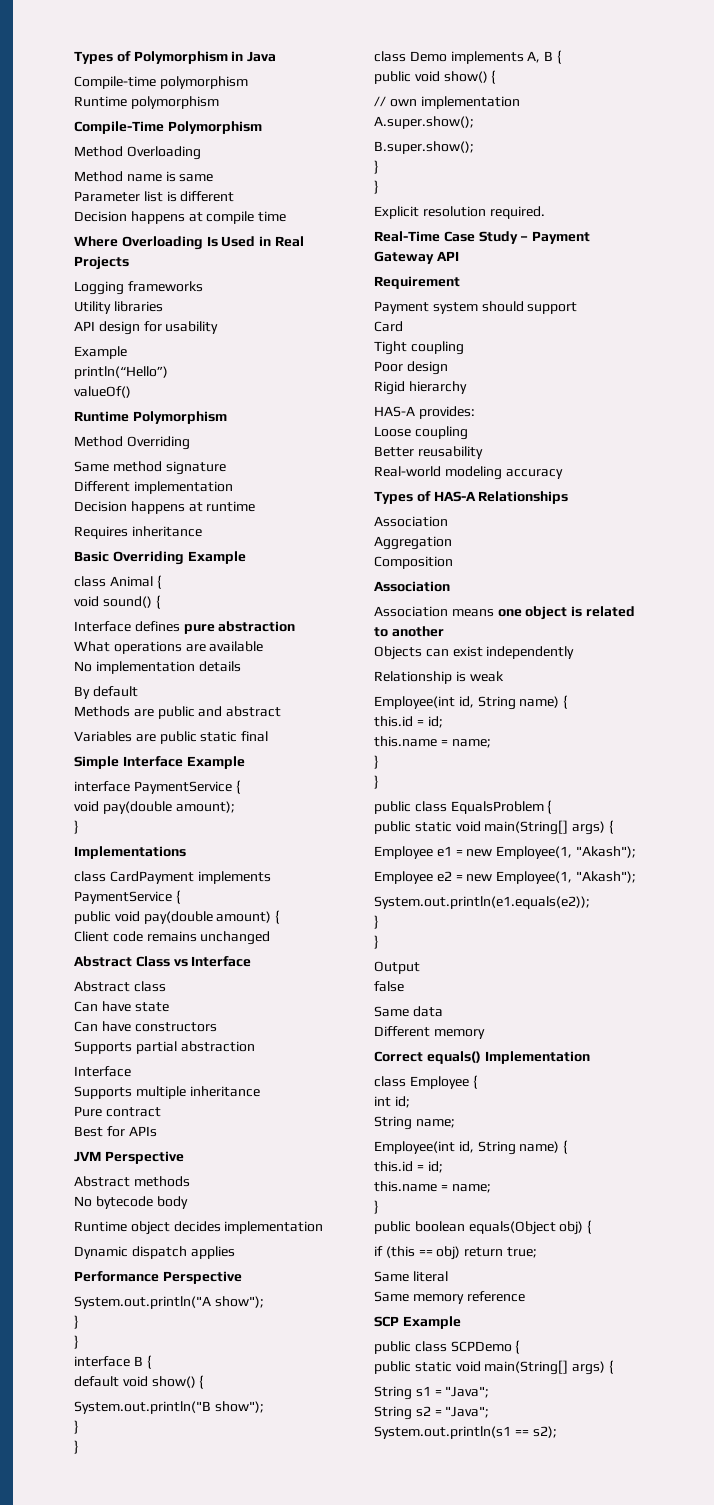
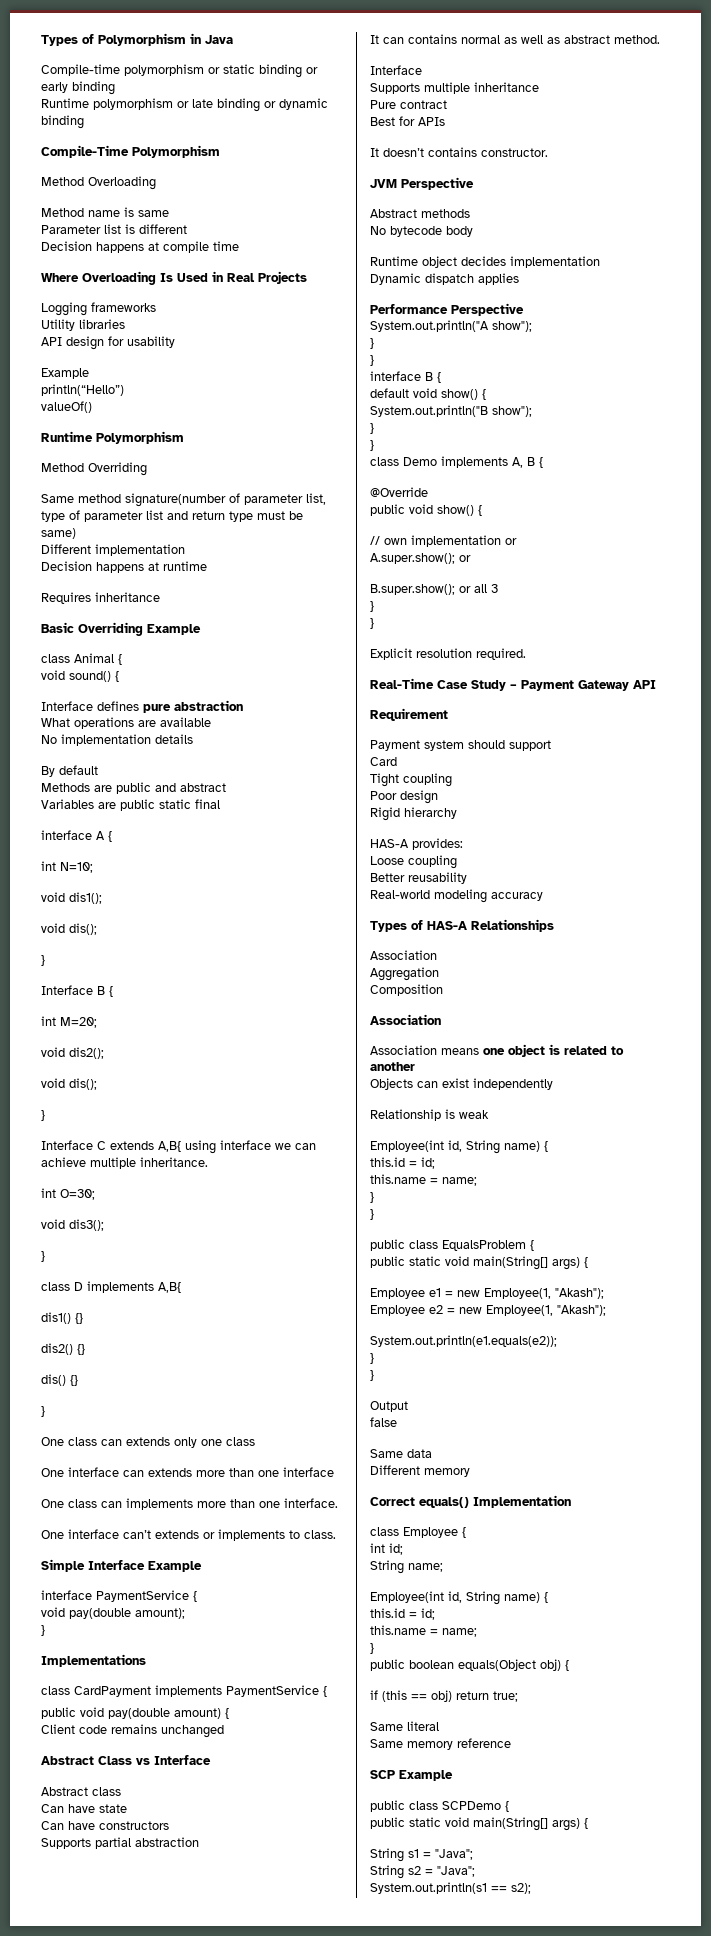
- Compile-time polymorphism
- Runtime polymorphism
+ Compile-time polymorphism or static binding or early binding
+ Runtime polymorphism or late binding or dynamic binding
- Same method signature
+ Same method signature(number of parameter list, type of parameter list and return type must be same)
+ interface A {
+ int N=10;
+ void dis1();
+ void dis();
+ }
+ Interface B {
+ int M=20;
+ void dis2();
+ void dis();
+ }
+ Interface C extends A,B{ using interface we can achieve multiple inheritance.
+ int O=30;
+ void dis3();
+ }
+ class D implements A,B{
+ dis1() {}
+ dis2() {}
+ dis() {}
+ }
+ One class can extends only one class
+ One interface can extends more than one interface
+ One class can implements more than one interface.
+ One interface can’t extends or implements to class.
+ It can contains normal as well as abstract method.
+ It doesn’t contains constructor.
+ @Override
- // own implementation
+ // own implementation or
- A.super.show();
+ A.super.show(); or
- B.super.show();
+ B.super.show(); or all 3

